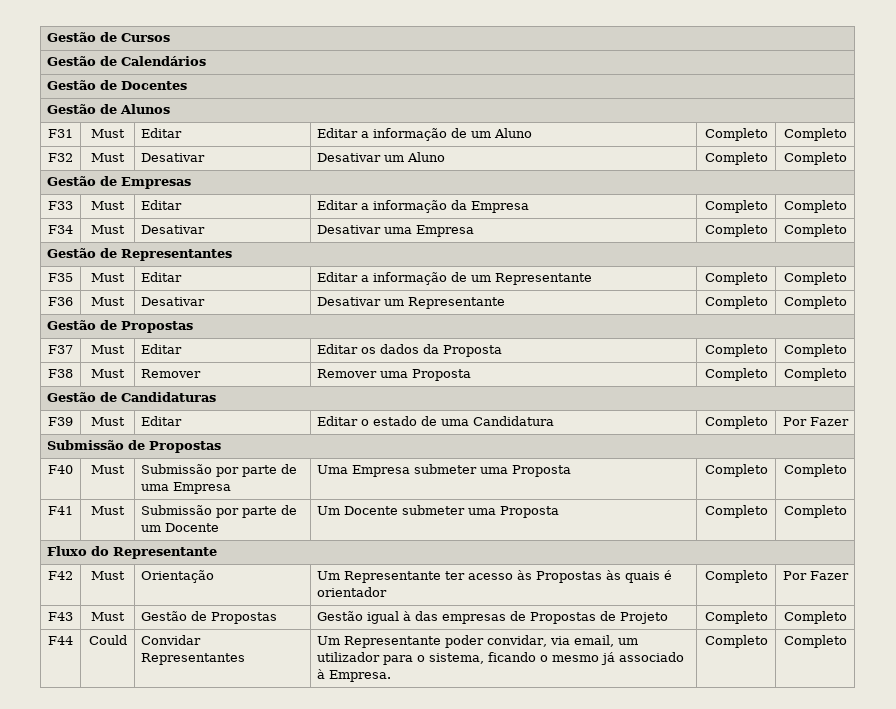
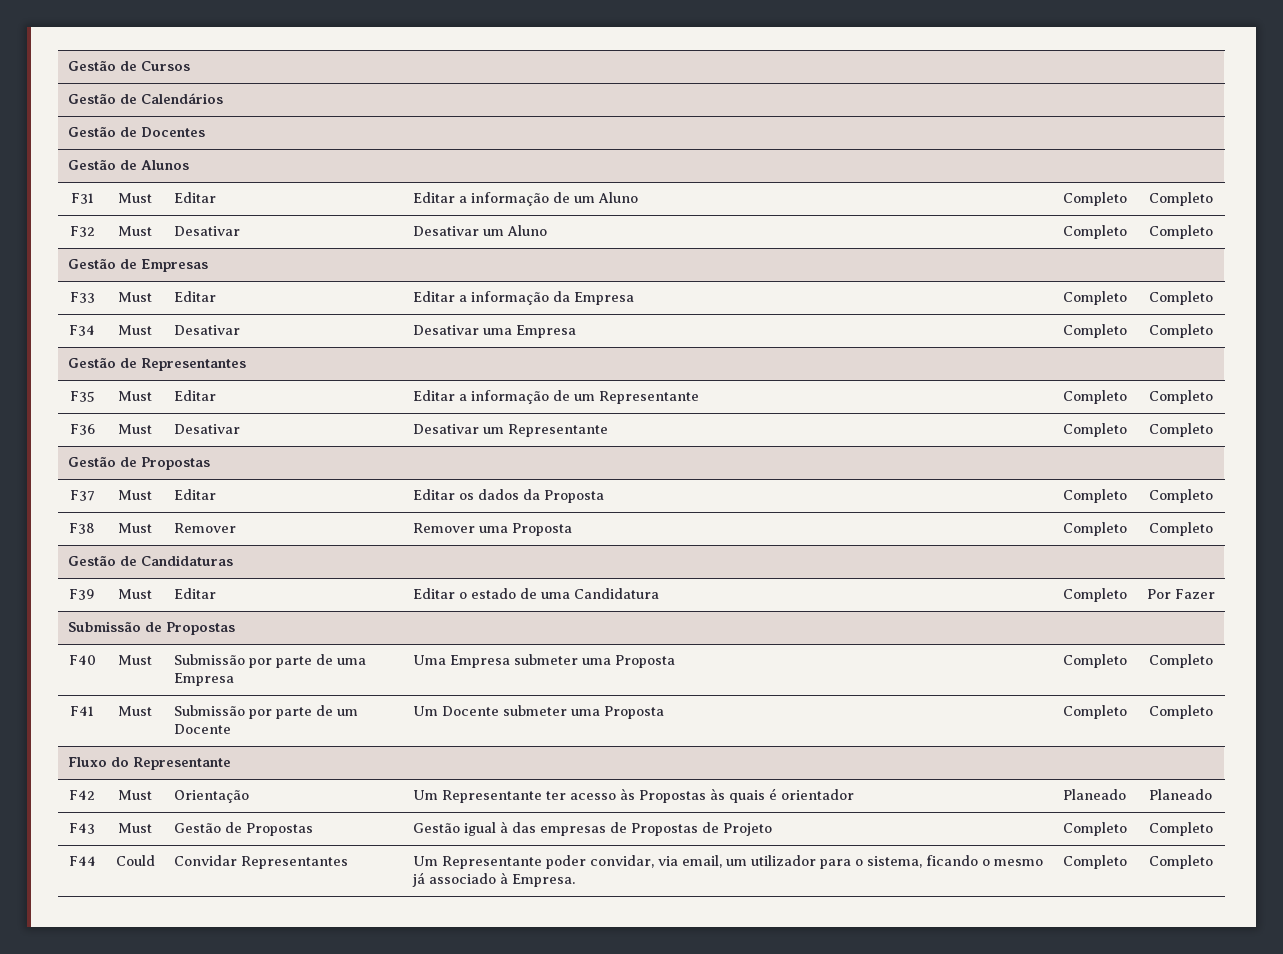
- F42 | Must | Orientação | Um Representante ter acesso às Propostas às quais é orientador | Completo | Por Fazer
+ F42 | Must | Orientação | Um Representante ter acesso às Propostas às quais é orientador | Planeado | Planeado

